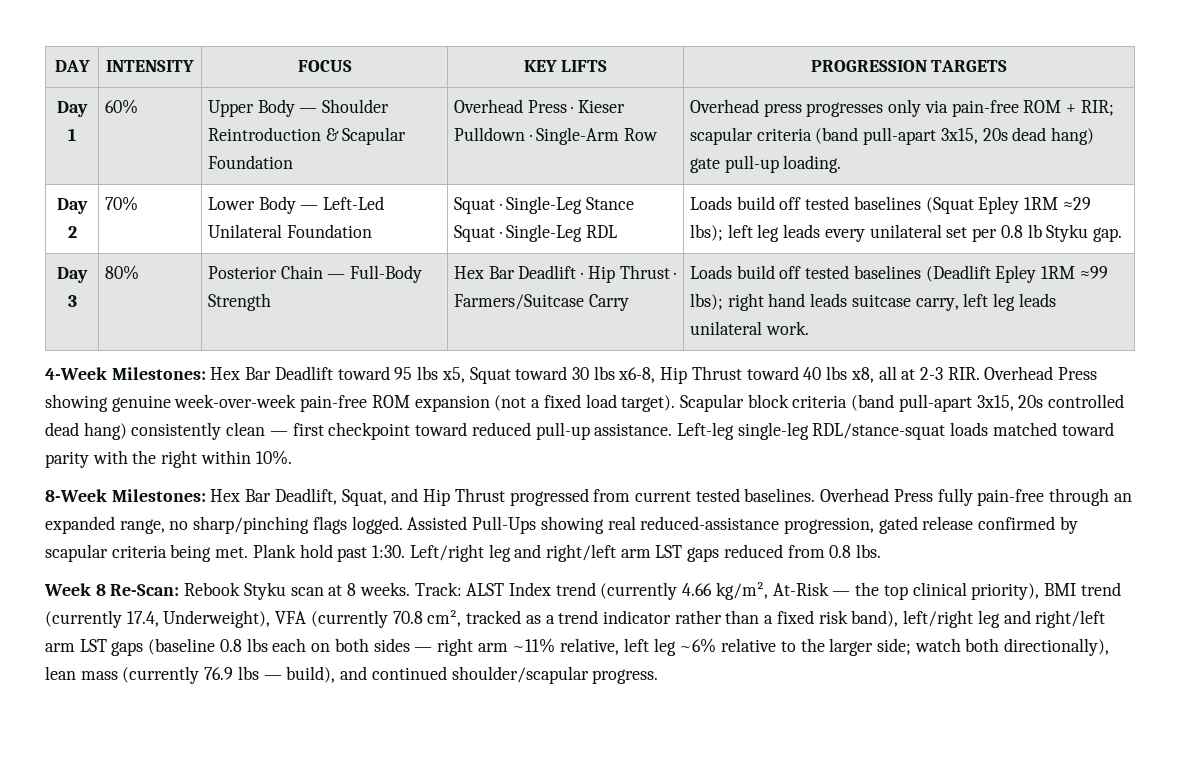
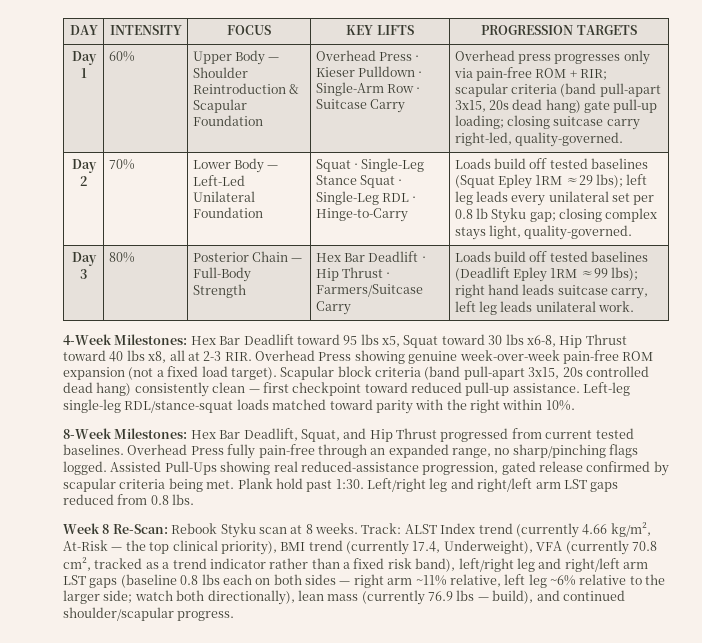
- Overhead Press · Kieser Pulldown · Single-Arm Row
+ Overhead Press · Kieser Pulldown · Single-Arm Row · Suitcase Carry
- Overhead press progresses only via pain-free ROM + RIR; scapular criteria (band pull-apart 3x15, 20s dead hang) gate pull-up loading.
+ Overhead press progresses only via pain-free ROM + RIR; scapular criteria (band pull-apart 3x15, 20s dead hang) gate pull-up loading; closing suitcase carry right-led, quality-governed.
- Squat · Single-Leg Stance Squat · Single-Leg RDL
+ Squat · Single-Leg Stance Squat · Single-Leg RDL · Hinge-to-Carry
- Loads build off tested baselines (Squat Epley 1RM ≈29 lbs); left leg leads every unilateral set per 0.8 lb Styku gap.
+ Loads build off tested baselines (Squat Epley 1RM ≈29 lbs); left leg leads every unilateral set per 0.8 lb Styku gap; closing complex stays light, quality-governed.

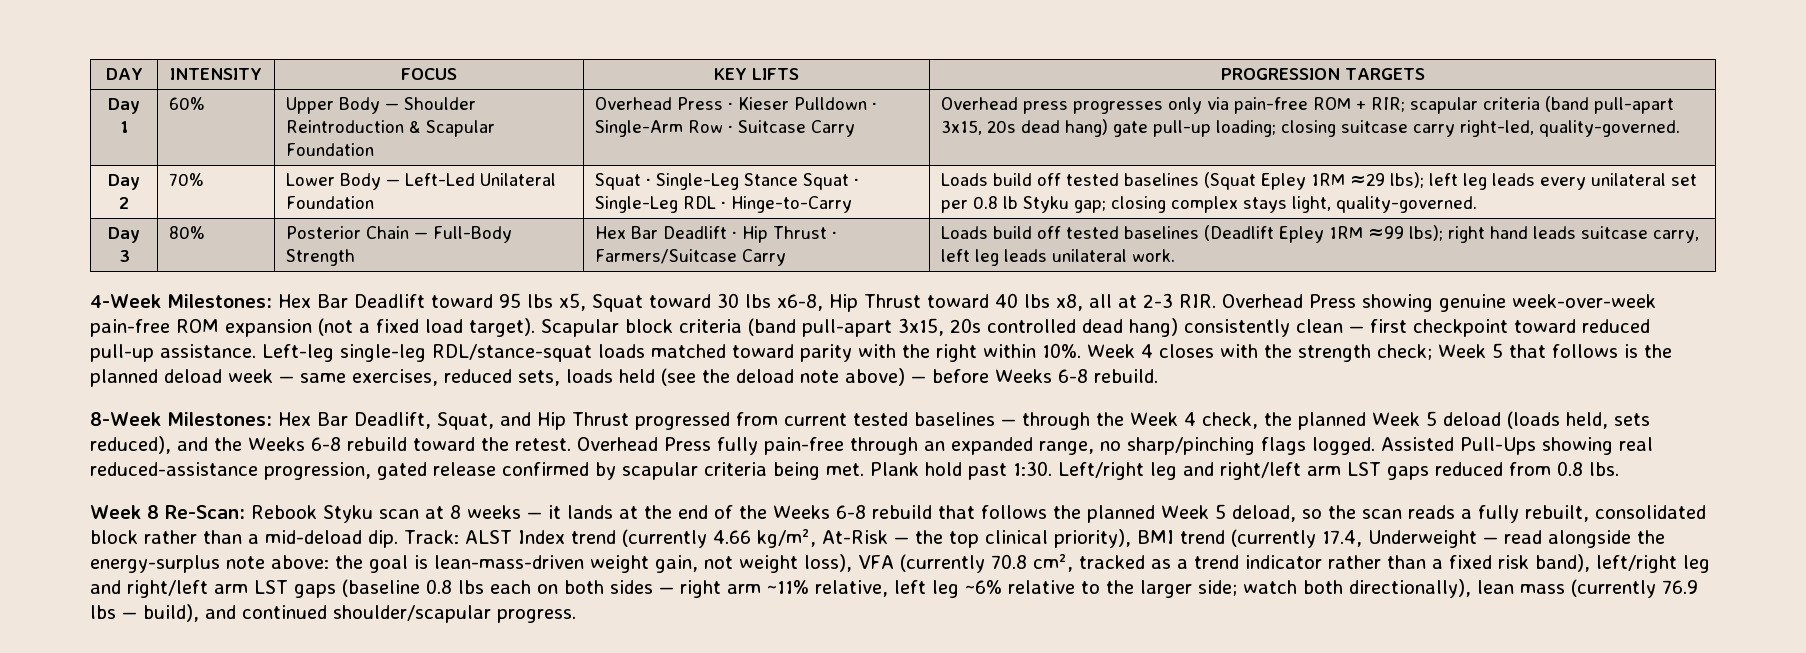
+ Week 4 closes with the strength check; Week 5 that follows is the planned deload week — same exercises, reduced sets, loads held (see the deload note above) — before Weeks 6-8 rebuild.
- 8-Week Milestones: Hex Bar Deadlift, Squat, and Hip Thrust progressed from current tested baselines.
+ 8-Week Milestones: Hex Bar Deadlift, Squat, and Hip Thrust progressed from current tested baselines — through the Week 4 check, the planned Week 5 deload (loads held, sets reduced), and the Weeks 6-8 rebuild toward the retest.
- Week 8 Re-Scan: Rebook Styku scan at 8 weeks.
+ Week 8 Re-Scan: Rebook Styku scan at 8 weeks — it lands at the end of the Weeks 6-8 rebuild that follows the planned Week 5 deload, so the scan reads a fully rebuilt, consolidated block rather than a mid-deload dip.
- ALST Index trend (currently 4.66 kg/m², At-Risk — the top clinical priority), BMI trend (currently 17.4, Underweight), VFA (currently 70.8 cm², tracked as a trend indicator rather than a fixed risk band), left/right leg and right/left arm LST gaps (baseline 0.8 lbs each on both sides — right arm ~11% relative, left leg ~6% relative to the larger side;
+ ALST Index trend (currently 4.66 kg/m², At-Risk — the top clinical priority), BMI trend (currently 17.4, Underweight — read alongside the energy-surplus note above: the goal is lean-mass-driven weight gain, not weight loss), VFA (currently 70.8 cm², tracked as a trend indicator rather than a fixed risk band), left/right leg and right/left arm LST gaps (baseline 0.8 lbs each on both sides — right arm ~11% relative, left leg ~6% relative to the larger side;

